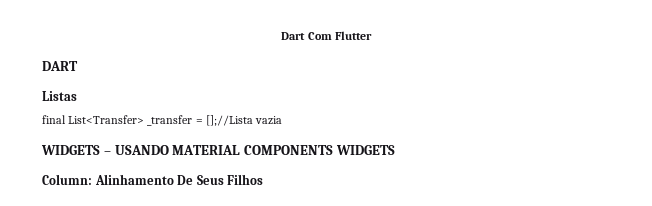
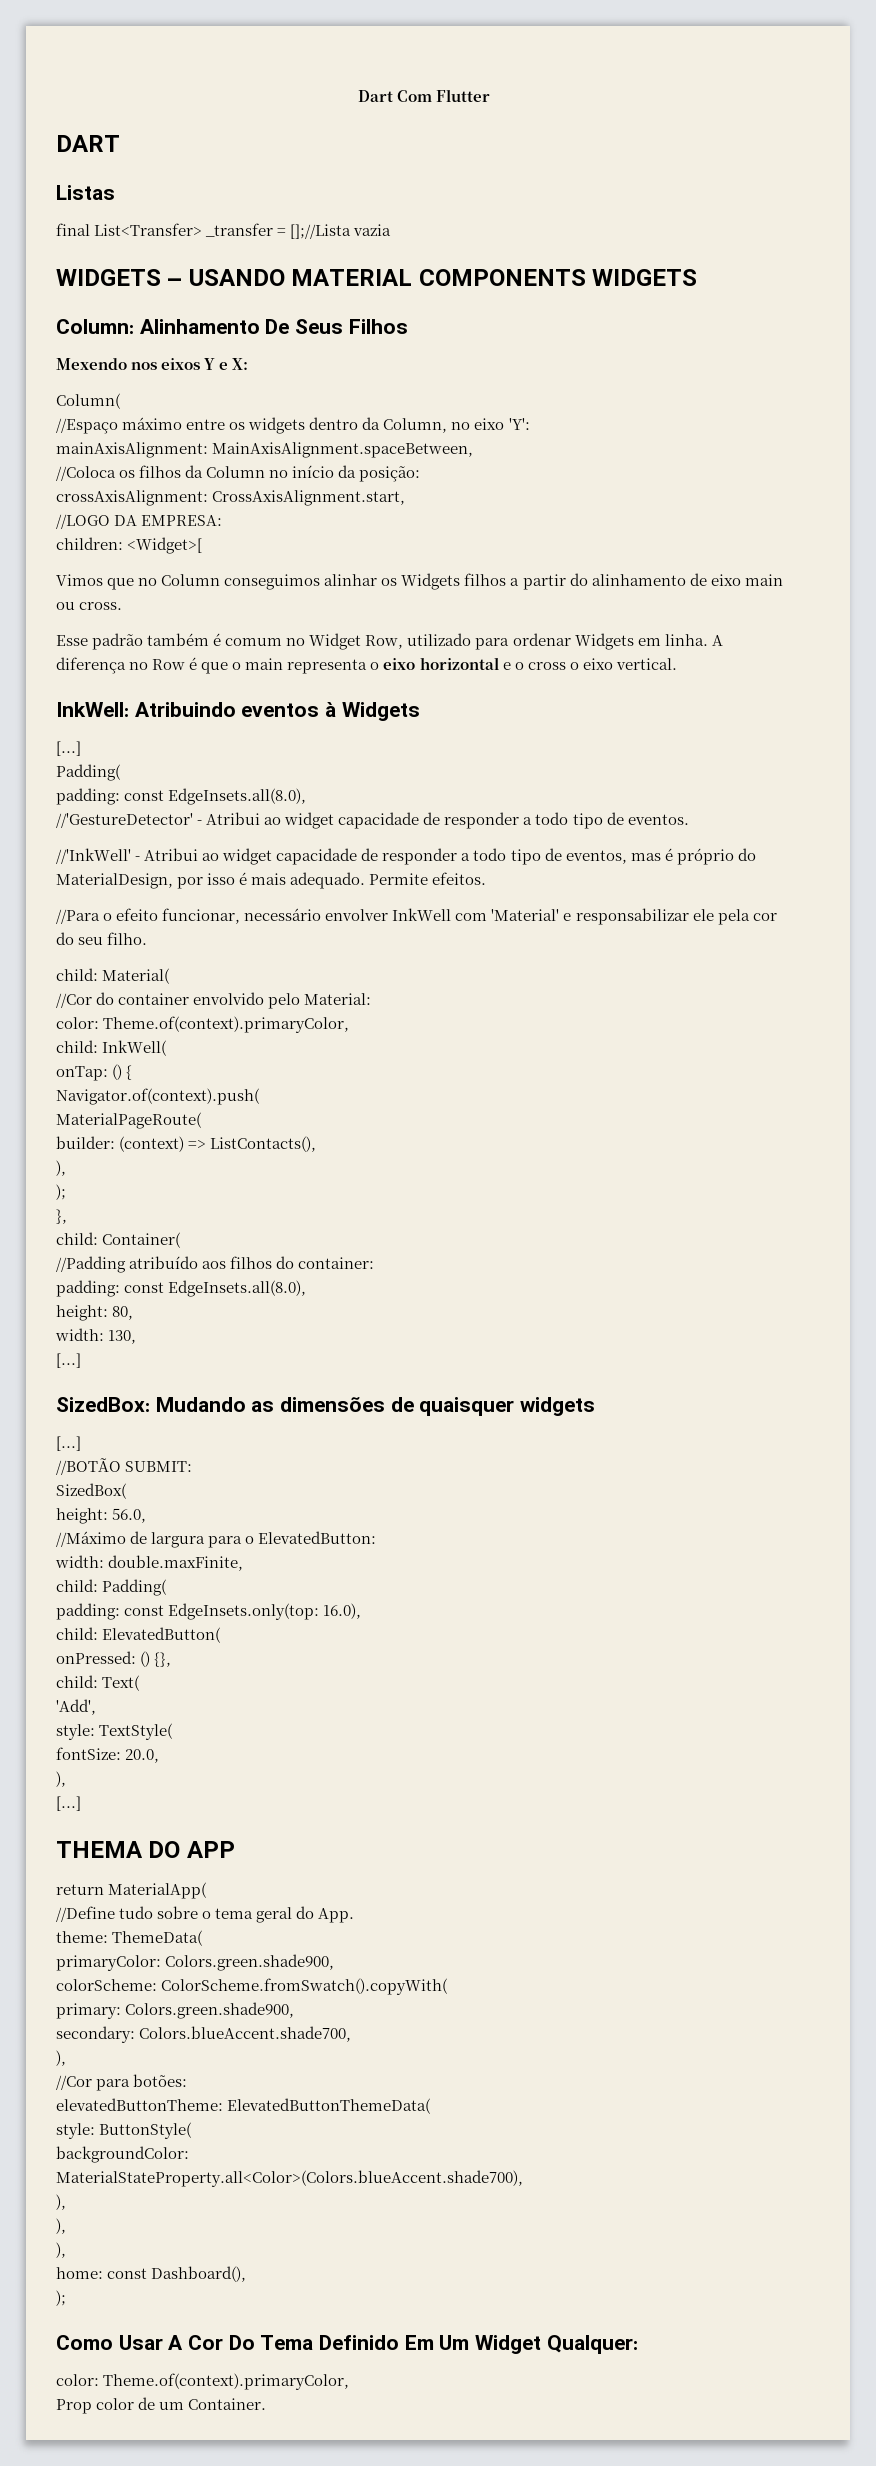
+ Mexendo nos eixos Y e X:
+ Column(
+ //Espaço máximo entre os widgets dentro da Column, no eixo 'Y':
+ mainAxisAlignment: MainAxisAlignment.spaceBetween,
+ //Coloca os filhos da Column no início da posição:
+ crossAxisAlignment: CrossAxisAlignment.start,
+ //LOGO DA EMPRESA:
+ children: <Widget>[
+ Vimos que no Column conseguimos alinhar os Widgets filhos a partir do alinhamento de eixo main ou cross.
+ Esse padrão também é comum no Widget Row, utilizado para ordenar Widgets em linha. A diferença no Row é que o main representa o eixo horizontal e o cross o eixo vertical.
+ InkWell: Atribuindo eventos à Widgets
+ [...]
+ Padding(
+ padding: const EdgeInsets.all(8.0),
+ //'GestureDetector' - Atribui ao widget capacidade de responder a todo tipo de eventos.
+ //'InkWell' - Atribui ao widget capacidade de responder a todo tipo de eventos, mas é próprio do MaterialDesign, por isso é mais adequado. Permite efeitos.
+ //Para o efeito funcionar, necessário envolver InkWell com 'Material' e responsabilizar ele pela cor do seu filho.
+ child: Material(
+ //Cor do container envolvido pelo Material:
+ color: Theme.of(context).primaryColor,
+ child: InkWell(
+ onTap: () {
+ Navigator.of(context).push(
+ MaterialPageRoute(
+ builder: (context) => ListContacts(),
+ ),
+ );
+ },
+ child: Container(
+ //Padding atribuído aos filhos do container:
+ padding: const EdgeInsets.all(8.0),
+ height: 80,
+ width: 130,
+ [...]
+ SizedBox: Mudando as dimensões de quaisquer widgets
+ [...]
+ //BOTÃO SUBMIT:
+ SizedBox(
+ height: 56.0,
+ //Máximo de largura para o ElevatedButton:
+ width: double.maxFinite,
+ child: Padding(
+ padding: const EdgeInsets.only(top: 16.0),
+ child: ElevatedButton(
+ onPressed: () {},
+ child: Text(
+ 'Add',
+ style: TextStyle(
+ fontSize: 20.0,
+ ),
+ [...]
+ THEMA DO APP
+ return MaterialApp(
+ //Define tudo sobre o tema geral do App.
+ theme: ThemeData(
+ primaryColor: Colors.green.shade900,
+ colorScheme: ColorScheme.fromSwatch().copyWith(
+ primary: Colors.green.shade900,
+ secondary: Colors.blueAccent.shade700,
+ ),
+ //Cor para botões:
+ elevatedButtonTheme: ElevatedButtonThemeData(
+ style: ButtonStyle(
+ backgroundColor:
+ MaterialStateProperty.all<Color>(Colors.blueAccent.shade700),
+ ),
+ ),
+ ),
+ home: const Dashboard(),
+ );
+ Como Usar A Cor Do Tema Definido Em Um Widget Qualquer:
+ color: Theme.of(context).primaryColor,
+ Prop color de um Container.

